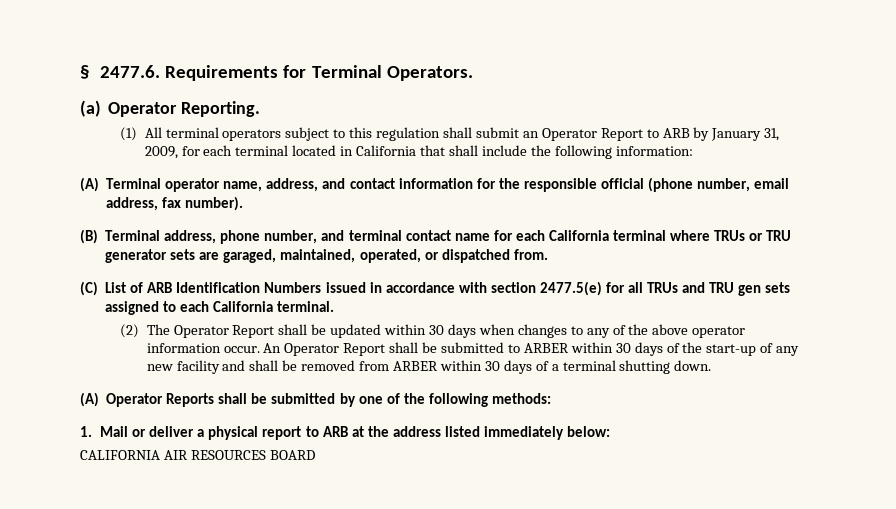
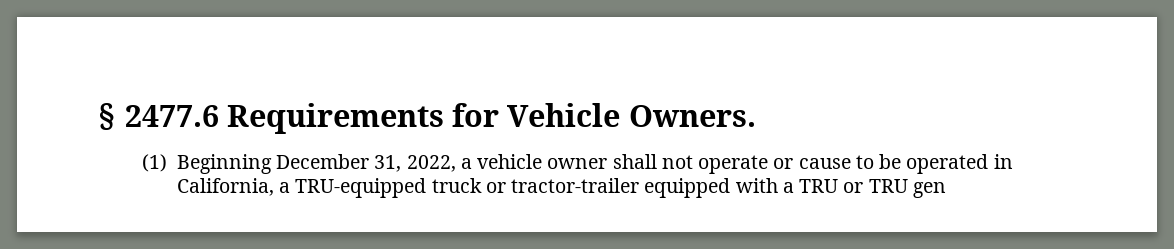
- § 2477.6. Requirements for Terminal Operators.
- (a) Operator Reporting.
- (1) All terminal operators subject to this regulation shall submit an Operator Report to ARB by January 31, 2009, for each terminal located in California that shall include the following information:
- (A) Terminal operator name, address, and contact information for the responsible official (phone number, email address, fax number).
- (B) Terminal address, phone number, and terminal contact name for each California terminal where TRUs or TRU generator sets are garaged, maintained, operated, or dispatched from.
- (C) List of ARB Identification Numbers issued in accordance with section 2477.5(e) for all TRUs and TRU gen sets assigned to each California terminal.
- (2) The Operator Report shall be updated within 30 days when changes to any of the above operator information occur. An Operator Report shall be submitted to ARBER within 30 days of the start-up of any new facility and shall be removed from ARBER within 30 days of a terminal shutting down.
- (A) Operator Reports shall be submitted by one of the following methods:
- 1. Mail or deliver a physical report to ARB at the address listed immediately below:
- CALIFORNIA AIR RESOURCES BOARD
+ § 2477.6 Requirements for Vehicle Owners.
+ (1) Beginning December 31, 2022, a vehicle owner shall not operate or cause to be operated in California, a TRU-equipped truck or tractor-trailer equipped with a TRU or TRU gen

